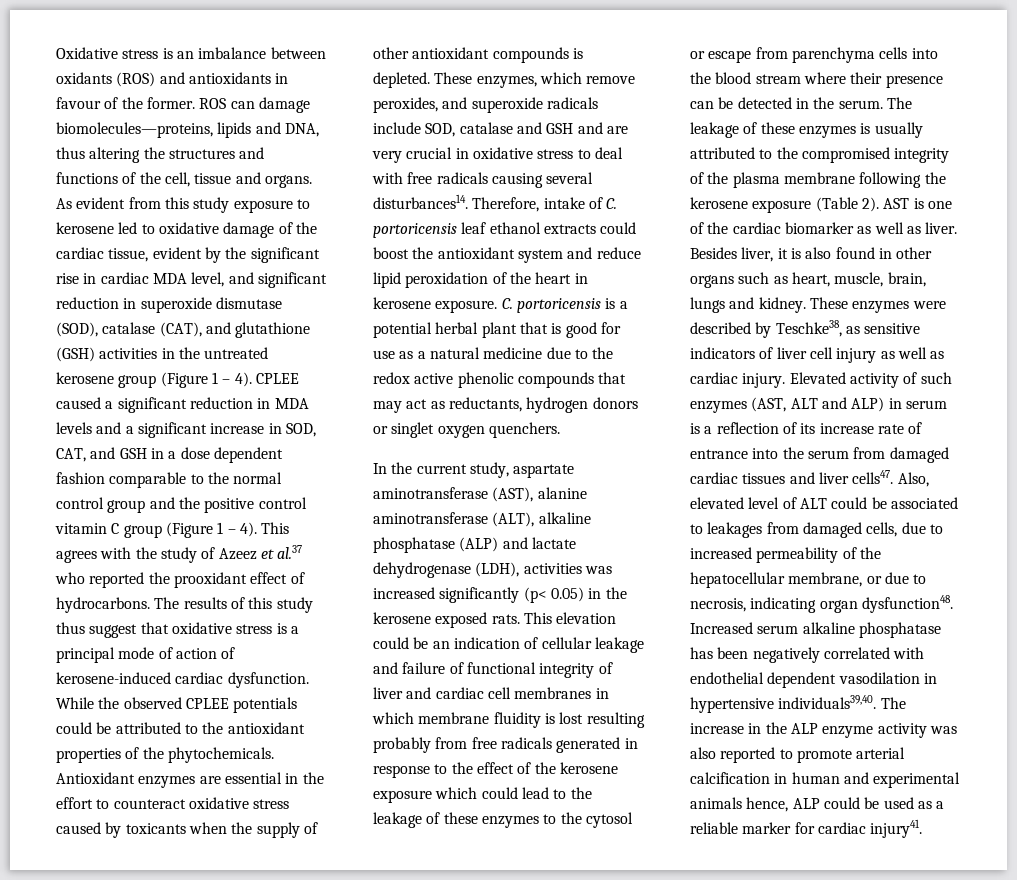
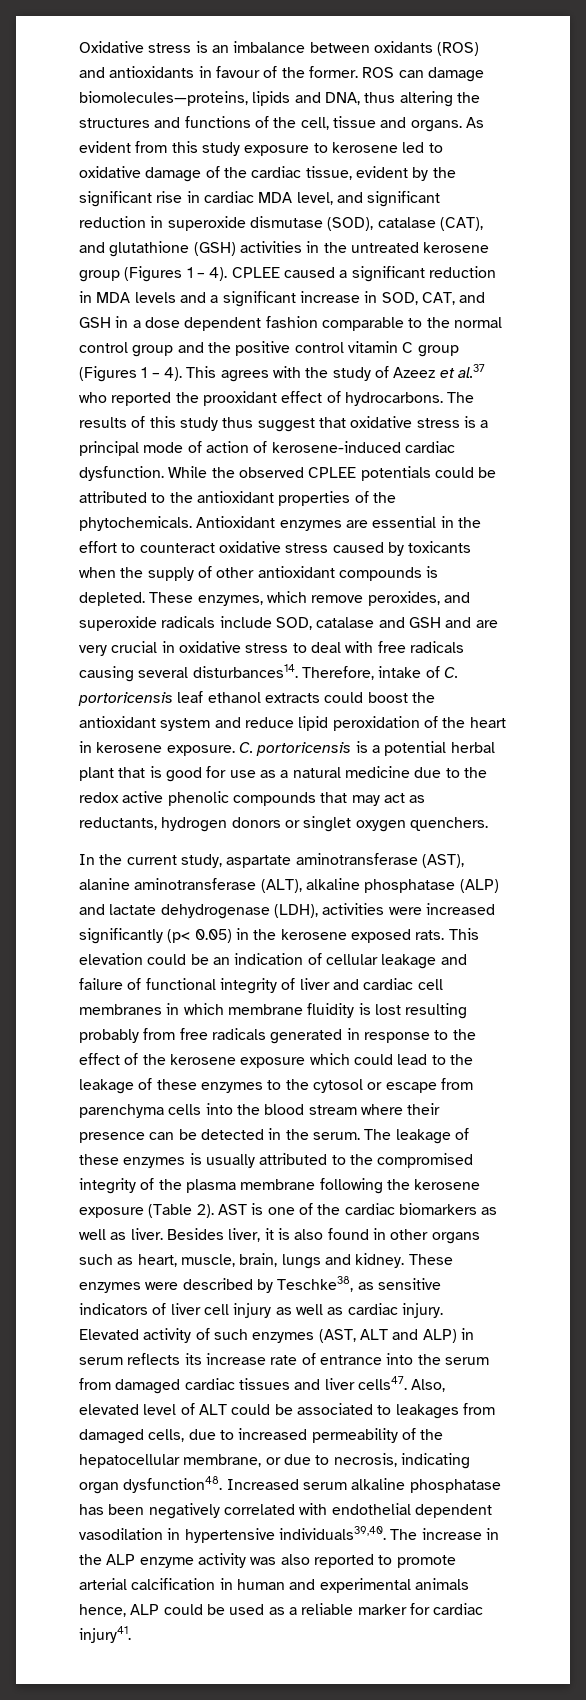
- As evident from this study exposure to kerosene led to oxidative damage of the cardiac tissue, evident by the significant rise in cardiac MDA level, and significant reduction in superoxide dismutase (SOD), catalase (CAT), and glutathione (GSH) activities in the untreated kerosene group (Figure 1 – 4).
+ As evident from this study exposure to kerosene led to oxidative damage of the cardiac tissue, evident by the significant rise in cardiac MDA level, and significant reduction in superoxide dismutase (SOD), catalase (CAT), and glutathione (GSH) activities in the untreated kerosene group (Figures 1 – 4).
- CPLEE caused a significant reduction in MDA levels and a significant increase in SOD, CAT, and GSH in a dose dependent fashion comparable to the normal control group and the positive control vitamin C group (Figure 1 – 4).
+ CPLEE caused a significant reduction in MDA levels and a significant increase in SOD, CAT, and GSH in a dose dependent fashion comparable to the normal control group and the positive control vitamin C group (Figures 1 – 4).
- In the current study, aspartate aminotransferase (AST), alanine aminotransferase (ALT), alkaline phosphatase (ALP) and lactate dehydrogenase (LDH), activities was increased significantly (p< 0.05) in the kerosene exposed rats.
+ In the current study, aspartate aminotransferase (AST), alanine aminotransferase (ALT), alkaline phosphatase (ALP) and lactate dehydrogenase (LDH), activities were increased significantly (p< 0.05) in the kerosene exposed rats.
- AST is one of the cardiac biomarker as well as liver.
+ AST is one of the cardiac biomarkers as well as liver.
- Elevated activity of such enzymes (AST, ALT and ALP) in serum is a reflection of its increase rate of entrance into the serum from damaged cardiac tissues and liver cells47.
+ Elevated activity of such enzymes (AST, ALT and ALP) in serum reflects its increase rate of entrance into the serum from damaged cardiac tissues and liver cells47.

